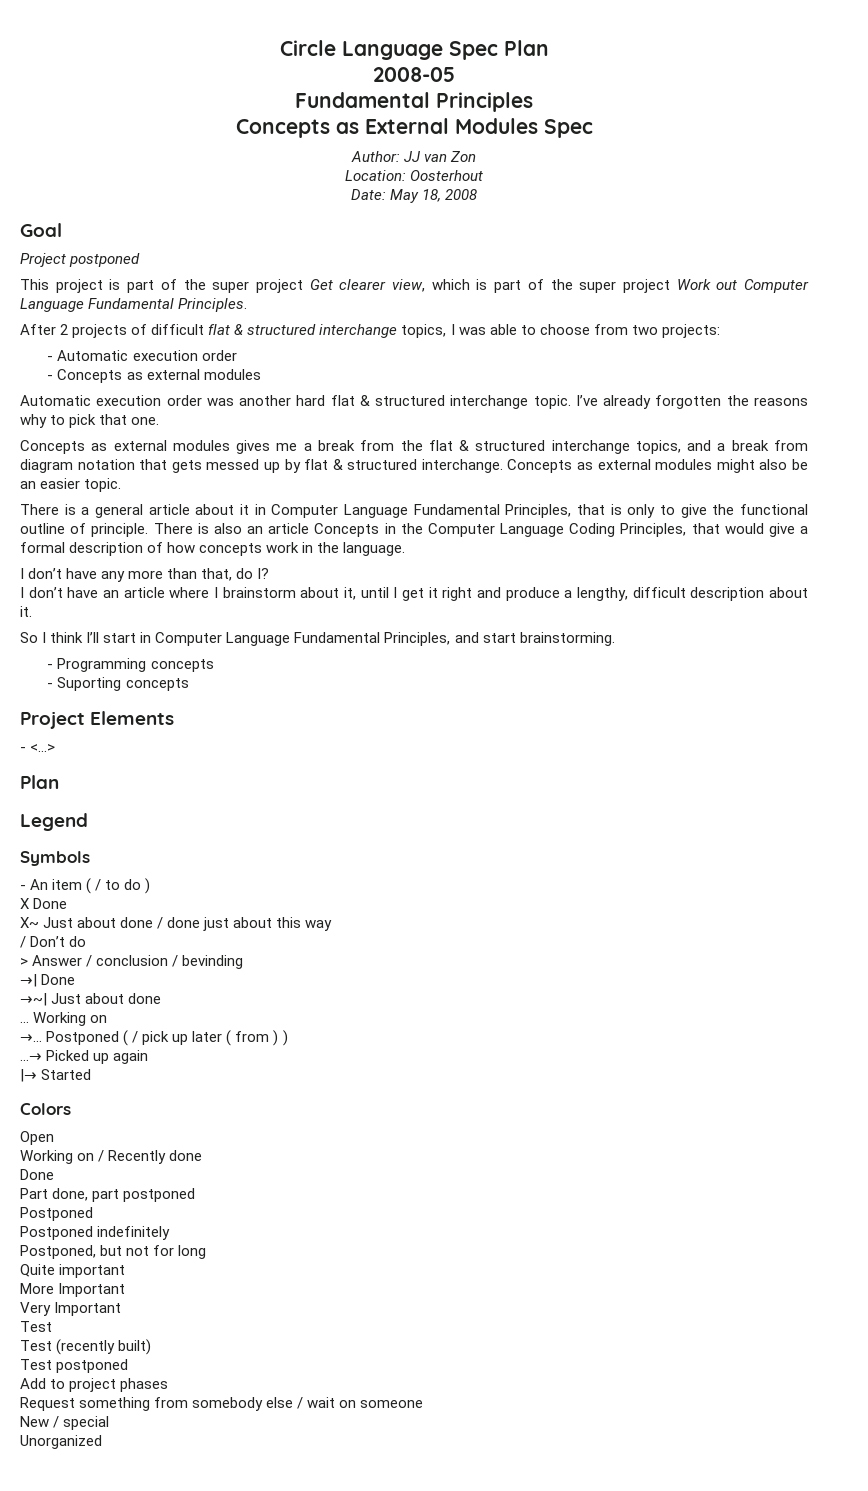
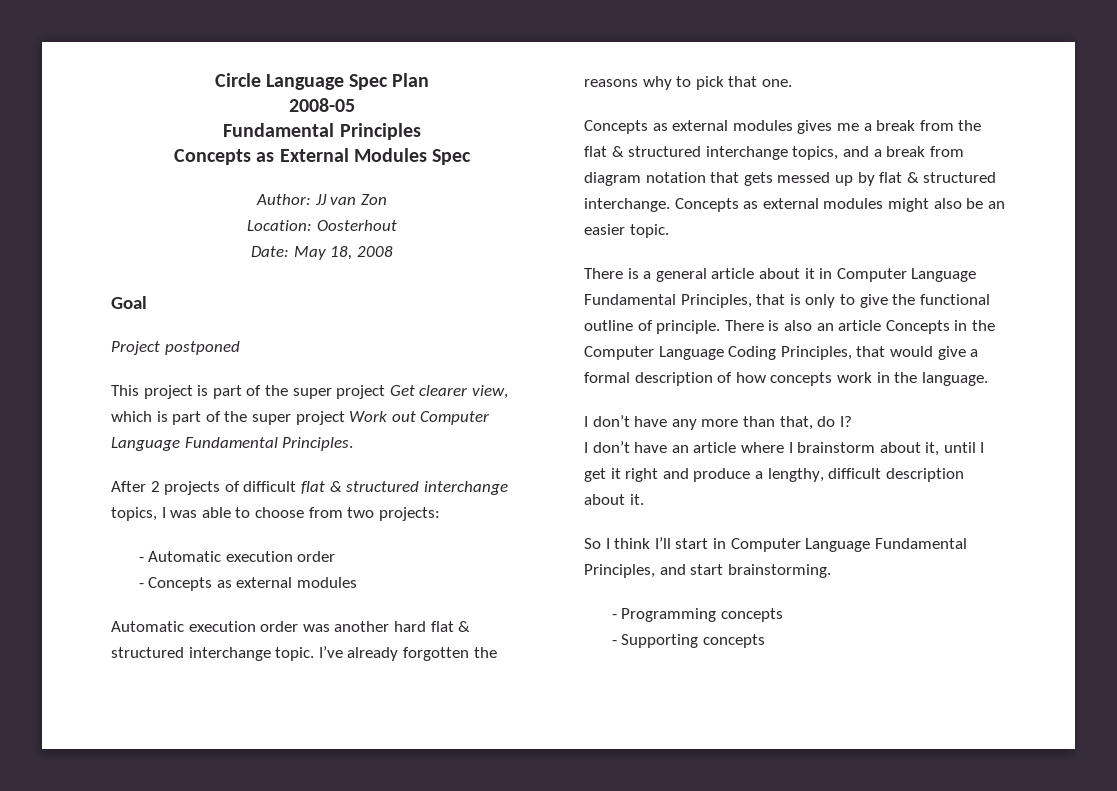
- - Suporting concepts
- Project Elements
- - <…>
- Plan
- Legend
- Symbols
- - An item ( / to do )
- X Done
- X~ Just about done / done just about this way
- / Don’t do
- > Answer / conclusion / bevinding
- →| Done
- →~| Just about done
- … Working on
- →… Postponed ( / pick up later ( from ) )
- …→ Picked up again
- |→ Started
- Colors
- Open
- Working on / Recently done
- Done
- Part done, part postponed
- Postponed
- Postponed indefinitely
- Postponed, but not for long
- Quite important
- More Important
- Very Important
- Test
- Test (recently built)
- Test postponed
- Add to project phases
- Request something from somebody else / wait on someone
- New / special
- Unorganized
+ - Supporting concepts

